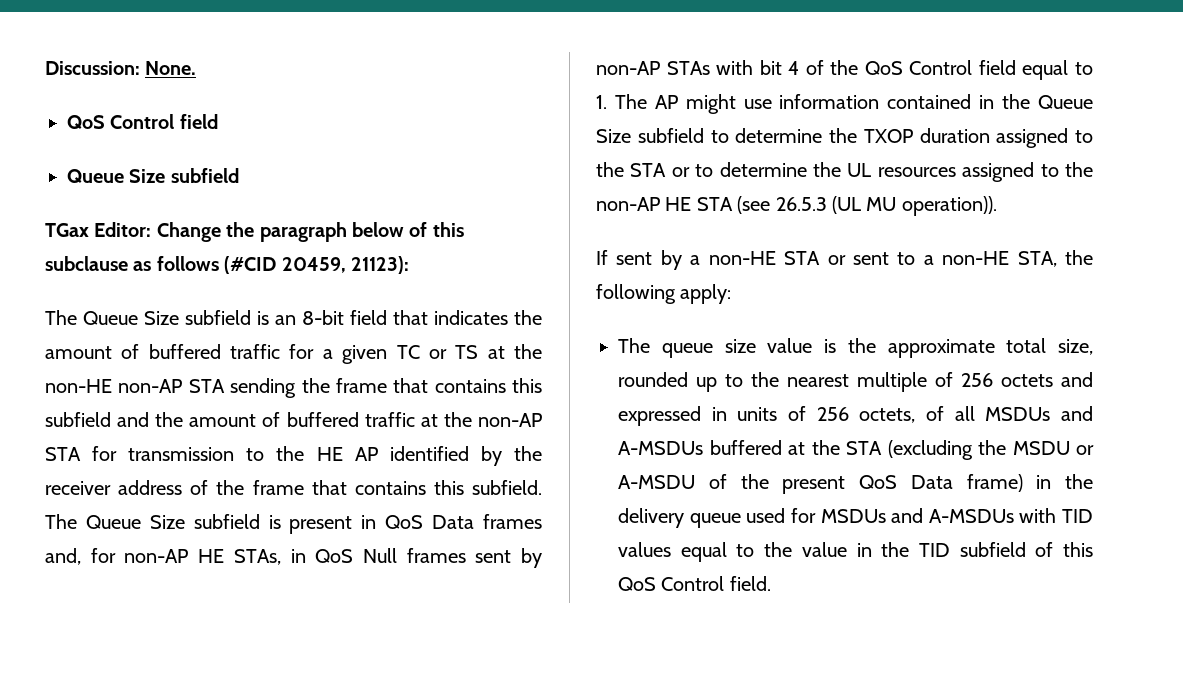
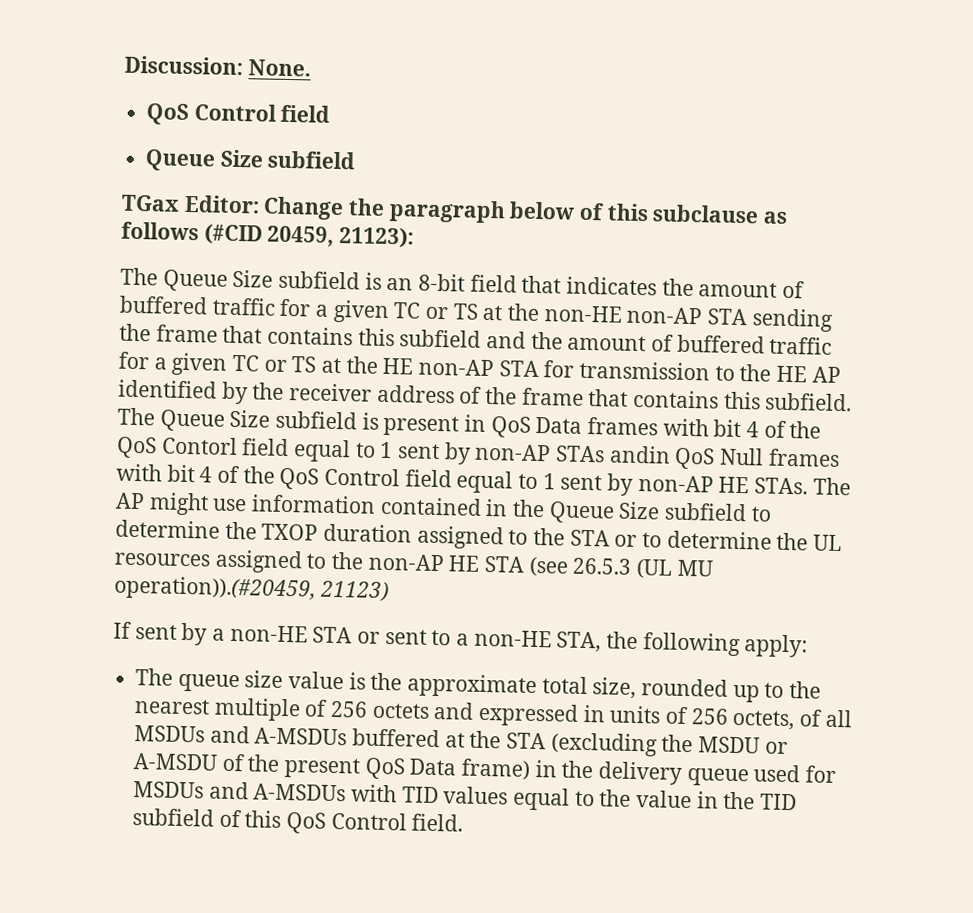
- The Queue Size subfield is an 8-bit field that indicates the amount of buffered traffic for a given TC or TS at the non-HE non-AP STA sending the frame that contains this subfield and the amount of buffered traffic at the non-AP STA for transmission to the HE AP identified by the receiver address of the frame that contains this subfield.
+ The Queue Size subfield is an 8-bit field that indicates the amount of buffered traffic for a given TC or TS at the non-HE non-AP STA sending the frame that contains this subfield and the amount of buffered traffic for a given TC or TS at the HE non-AP STA for transmission to the HE AP identified by the receiver address of the frame that contains this subfield.
- The Queue Size subfield is present in QoS Data frames and, for non-AP HE STAs, in QoS Null frames sent by non-AP STAs with bit 4 of the QoS Control field equal to 1. The AP might use information contained in the Queue Size subfield to determine the TXOP duration assigned to the STA or to determine the UL resources assigned to the non-AP HE STA (see 26.5.3 (UL MU operation)).
+ The Queue Size subfield is present in QoS Data frames with bit 4 of the QoS Contorl field equal to 1 sent by non-AP STAs andin QoS Null frames with bit 4 of the QoS Control field equal to 1 sent by non-AP HE STAs. The AP might use information contained in the Queue Size subfield to determine the TXOP duration assigned to the STA or to determine the UL resources assigned to the non-AP HE STA (see 26.5.3 (UL MU operation)).(#20459, 21123)

